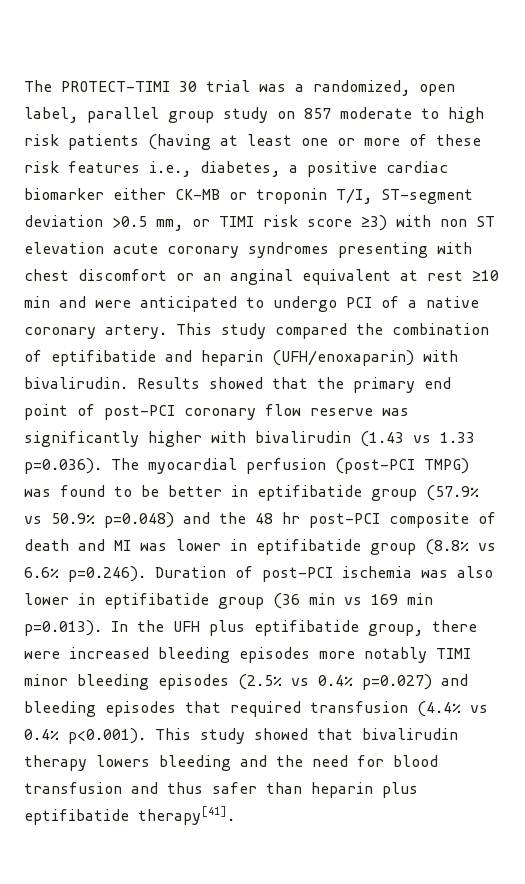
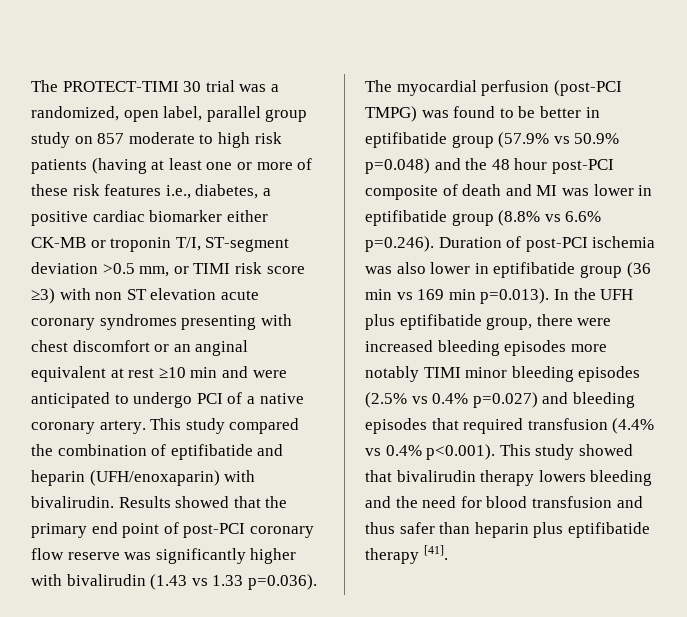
- Results showed that the primary end point of post-PCI coronary flow reserve was significantly higher with bivalirudin (1.43 vs 1.33 p=0.036). The myocardial perfusion (post-PCI TMPG) was found to be better in eptifibatide group (57.9% vs 50.9% p=0.048) and the 48 hr post-PCI composite of death and MI was lower in eptifibatide group (8.8% vs 6.6% p=0.246). Duration of post-PCI ischemia was also lower in eptifibatide group (36 min vs 169 min p=0.013). In the UFH plus eptifibatide group, there were increased bleeding episodes more notably TIMI minor bleeding episodes (2.5% vs 0.4% p=0.027) and bleeding episodes that required transfusion (4.4% vs 0.4% p<0.001). This study showed that bivalirudin therapy lowers bleeding and the need for blood transfusion and thus safer than heparin plus eptifibatide therapy[41].
+ Results showed that the primary end point of post-PCI coronary flow reserve was significantly higher with bivalirudin (1.43 vs 1.33 p=0.036). The myocardial perfusion (post-PCI TMPG) was found to be better in eptifibatide group (57.9% vs 50.9% p=0.048) and the 48 hour post-PCI composite of death and MI was lower in eptifibatide group (8.8% vs 6.6% p=0.246). Duration of post-PCI ischemia was also lower in eptifibatide group (36 min vs 169 min p=0.013). In the UFH plus eptifibatide group, there were increased bleeding episodes more notably TIMI minor bleeding episodes (2.5% vs 0.4% p=0.027) and bleeding episodes that required transfusion (4.4% vs 0.4% p<0.001). This study showed that bivalirudin therapy lowers bleeding and the need for blood transfusion and thus safer than heparin plus eptifibatide therapy [41].

